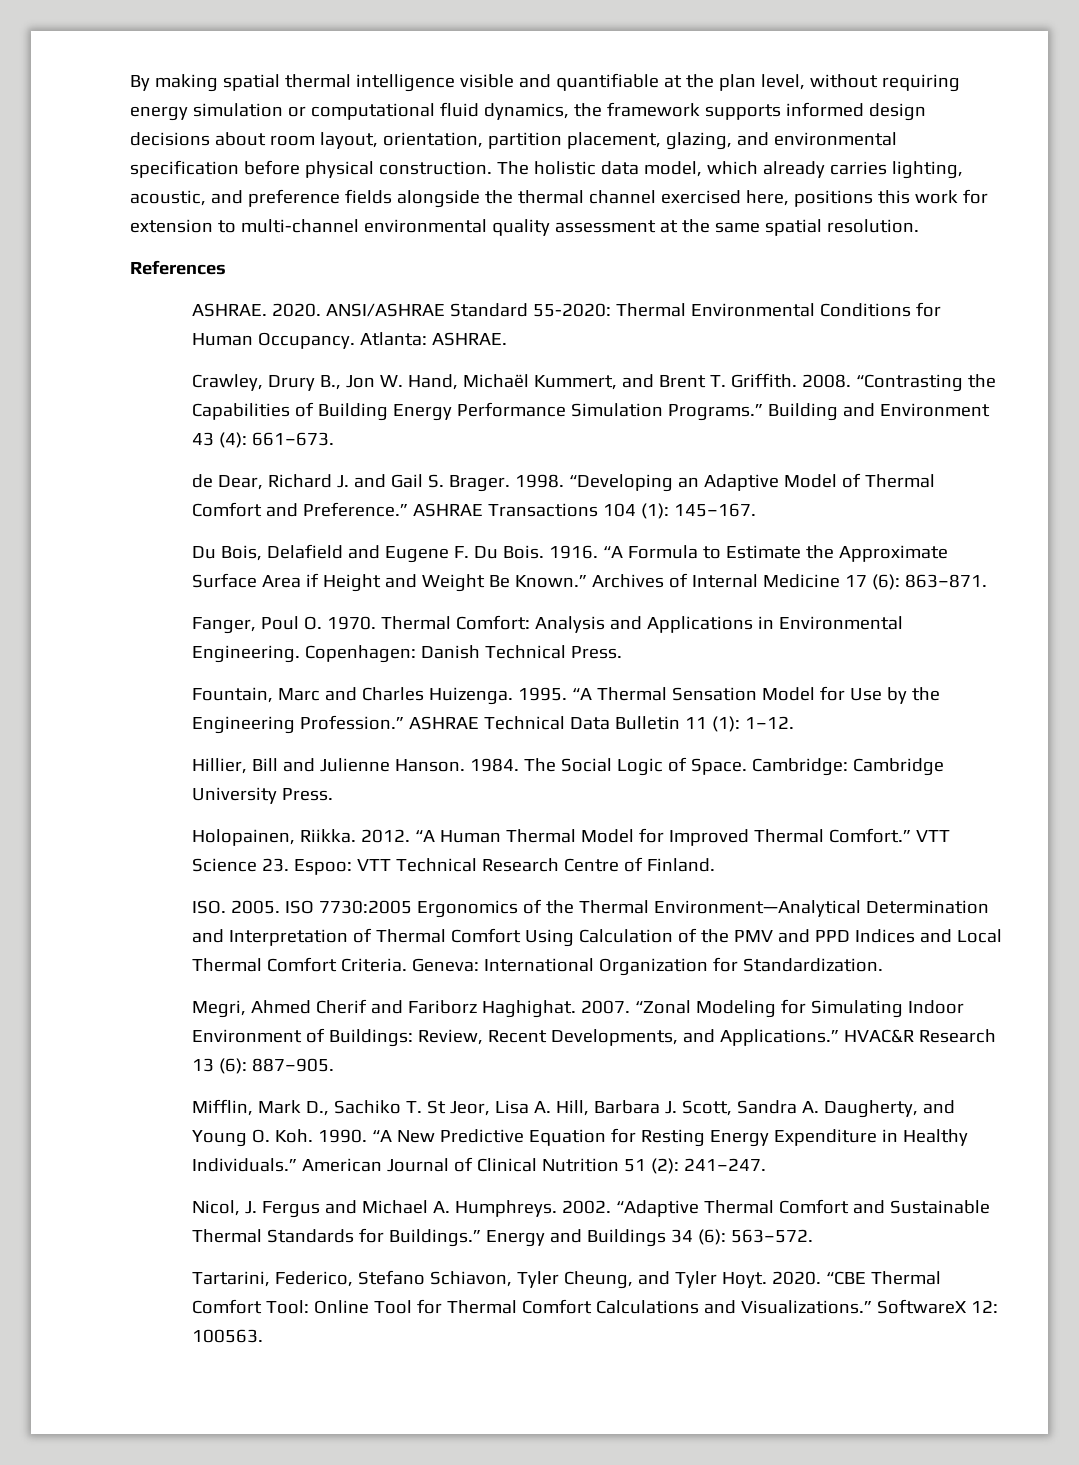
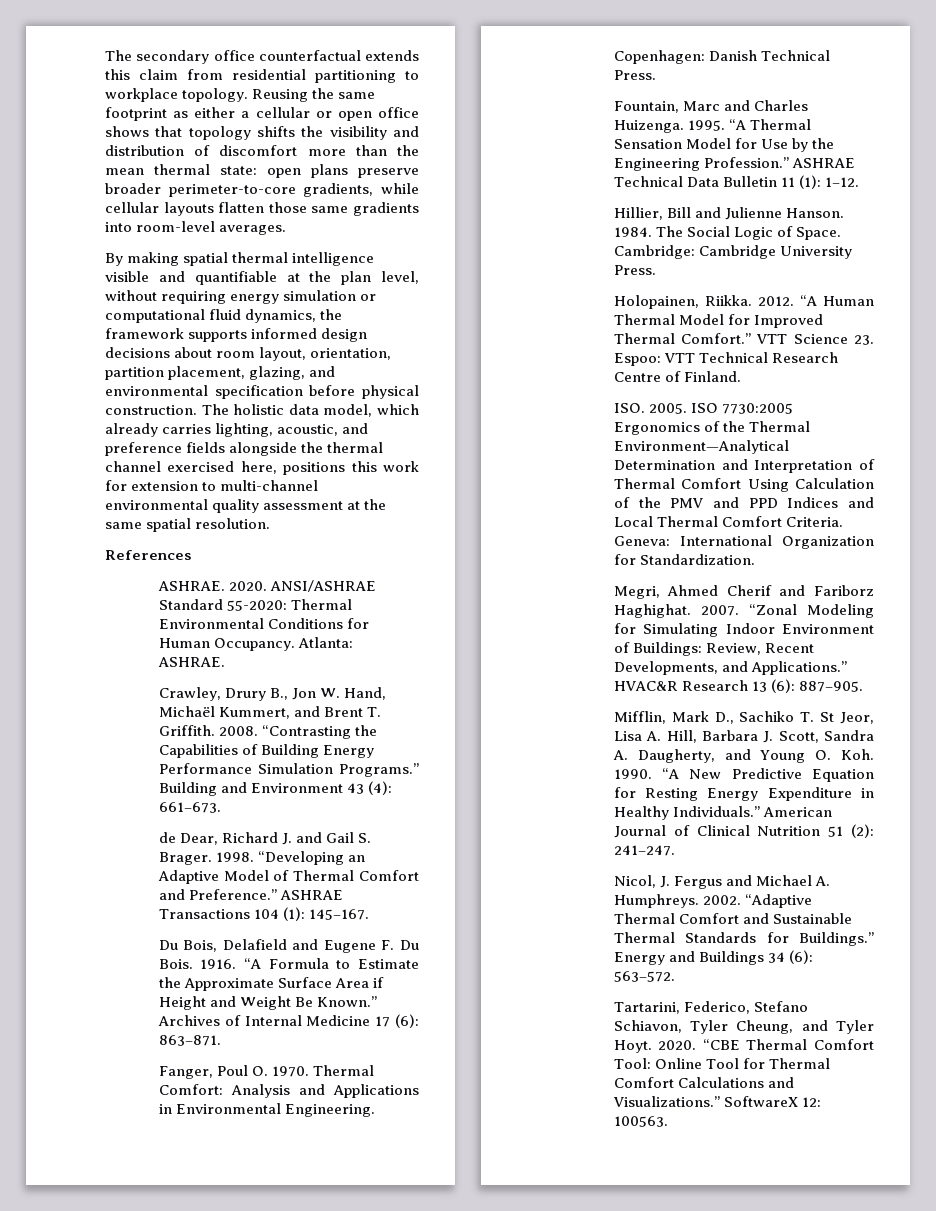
+ The secondary office counterfactual extends this claim from residential partitioning to workplace topology. Reusing the same footprint as either a cellular or open office shows that topology shifts the visibility and distribution of discomfort more than the mean thermal state: open plans preserve broader perimeter-to-core gradients, while cellular layouts flatten those same gradients into room-level averages.

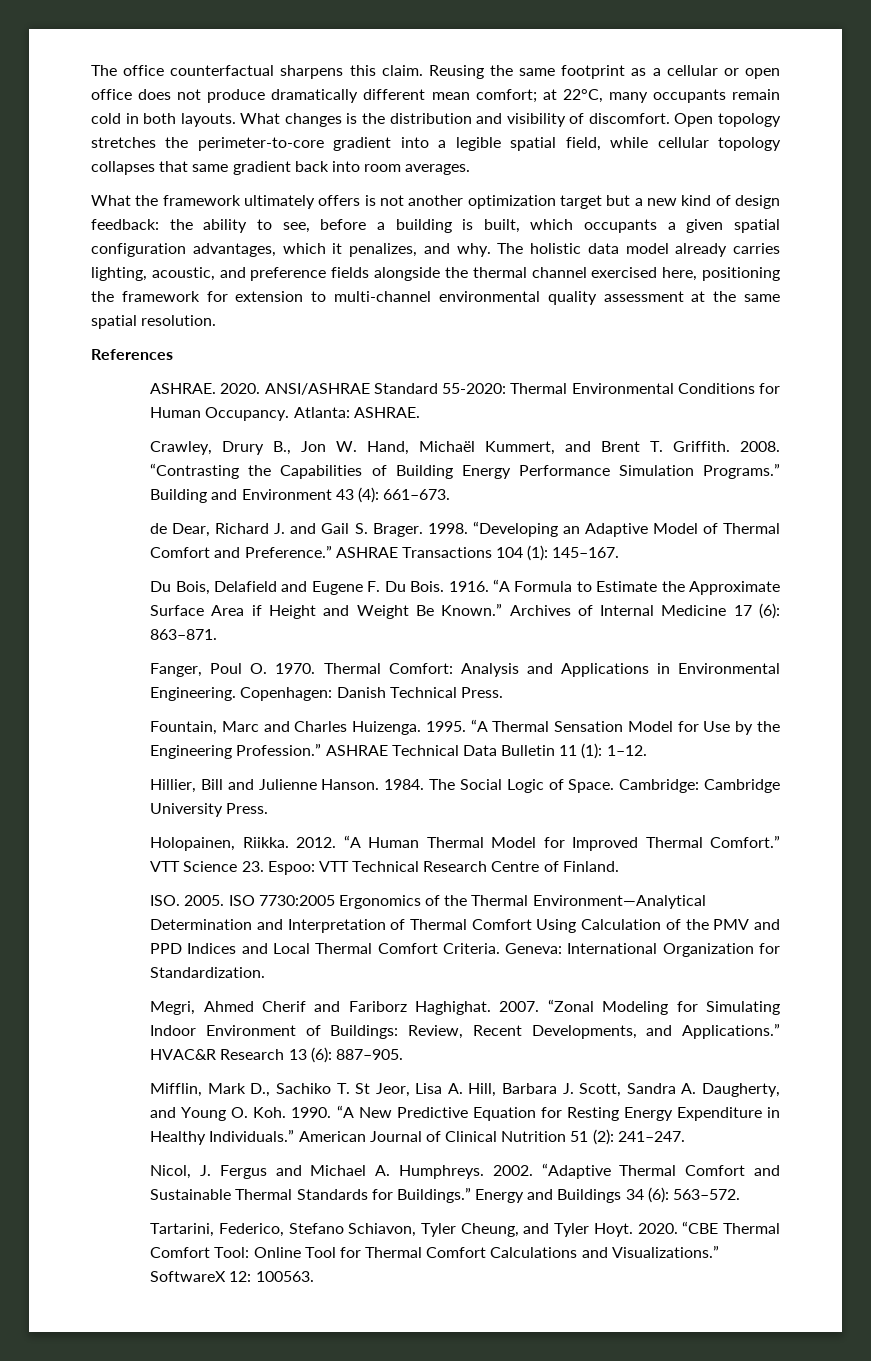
- The secondary office counterfactual extends this claim from residential partitioning to workplace topology.
+ The office counterfactual sharpens this claim.
- Reusing the same footprint as either a cellular or open office shows that topology shifts the visibility and distribution of discomfort more than the mean thermal state: open plans preserve broader perimeter-to-core gradients, while cellular layouts flatten those same gradients into room-level averages.
- By making spatial thermal intelligence visible and quantifiable at the plan level, without requiring energy simulation or computational fluid dynamics, the framework supports informed design decisions about room layout, orientation, partition placement, glazing, and environmental specification before physical construction.
+ Reusing the same footprint as a cellular or open office does not produce dramatically different mean comfort; at 22°C, many occupants remain cold in both layouts. What changes is the distribution and visibility of discomfort. Open topology stretches the perimeter-to-core gradient into a legible spatial field, while cellular topology collapses that same gradient back into room averages.
+ What the framework ultimately offers is not another optimization target but a new kind of design feedback: the ability to see, before a building is built, which occupants a given spatial configuration advantages, which it penalizes, and why.
- The holistic data model, which already carries lighting, acoustic, and preference fields alongside the thermal channel exercised here, positions this work for extension to multi-channel environmental quality assessment at the same spatial resolution.
+ The holistic data model already carries lighting, acoustic, and preference fields alongside the thermal channel exercised here, positioning the framework for extension to multi-channel environmental quality assessment at the same spatial resolution.

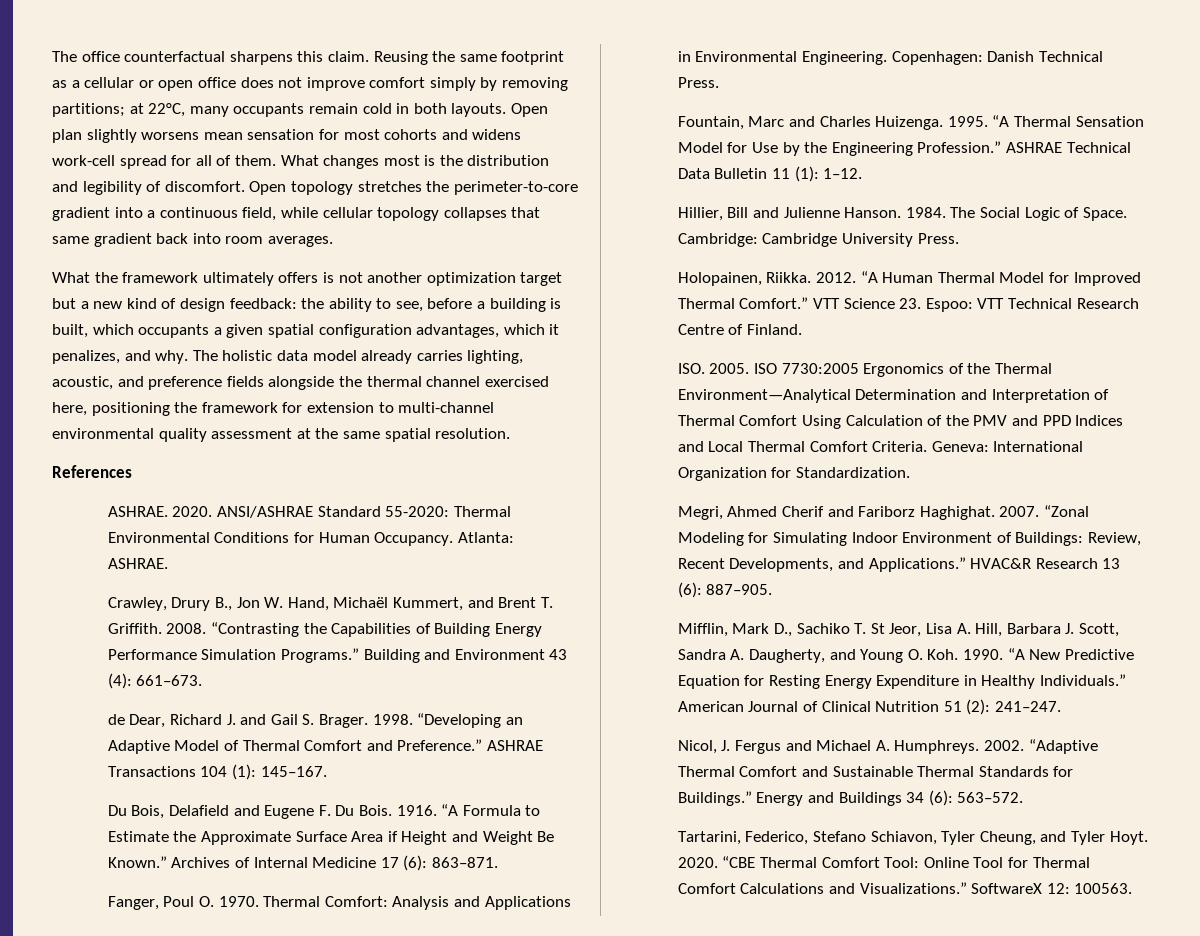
- Reusing the same footprint as a cellular or open office does not produce dramatically different mean comfort; at 22°C, many occupants remain cold in both layouts.
+ Reusing the same footprint as a cellular or open office does not improve comfort simply by removing partitions; at 22°C, many occupants remain cold in both layouts.
+ Open plan slightly worsens mean sensation for most cohorts and widens work-cell spread for all of them.
- What changes is the distribution and visibility of discomfort.
+ What changes most is the distribution and legibility of discomfort.
- Open topology stretches the perimeter-to-core gradient into a legible spatial field, while cellular topology collapses that same gradient back into room averages.
+ Open topology stretches the perimeter-to-core gradient into a continuous field, while cellular topology collapses that same gradient back into room averages.

